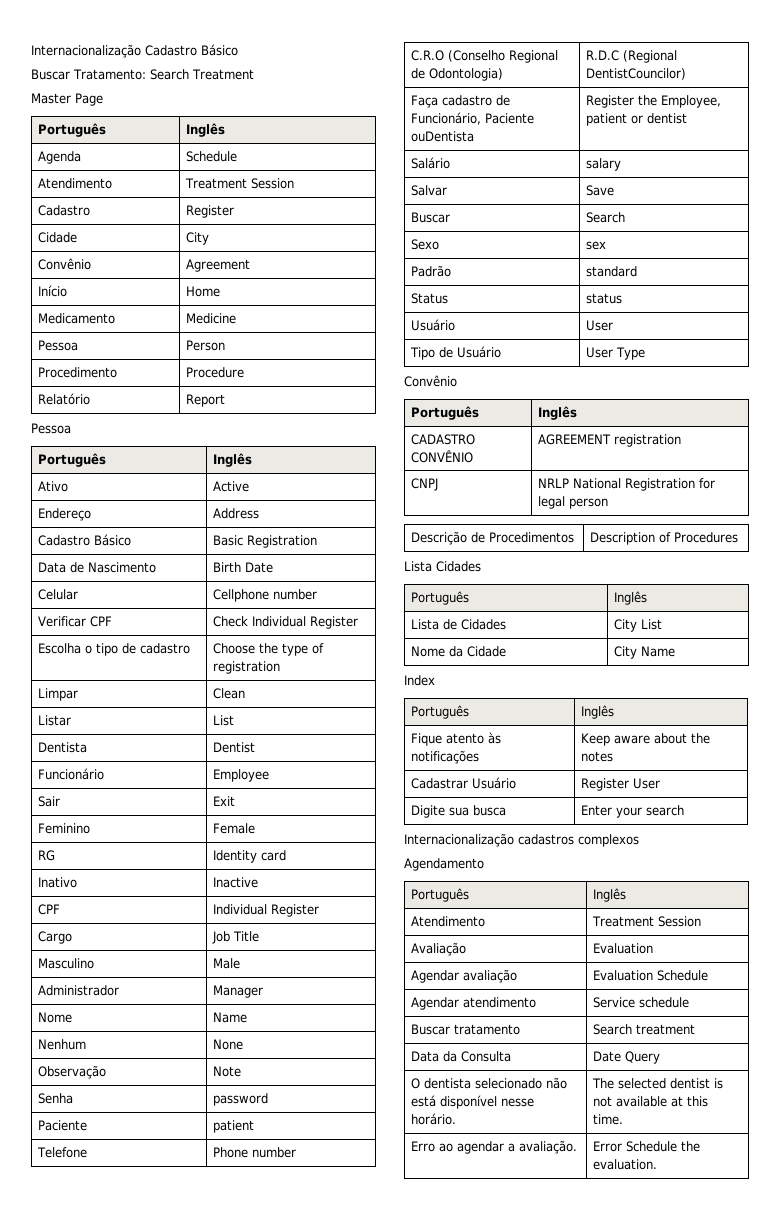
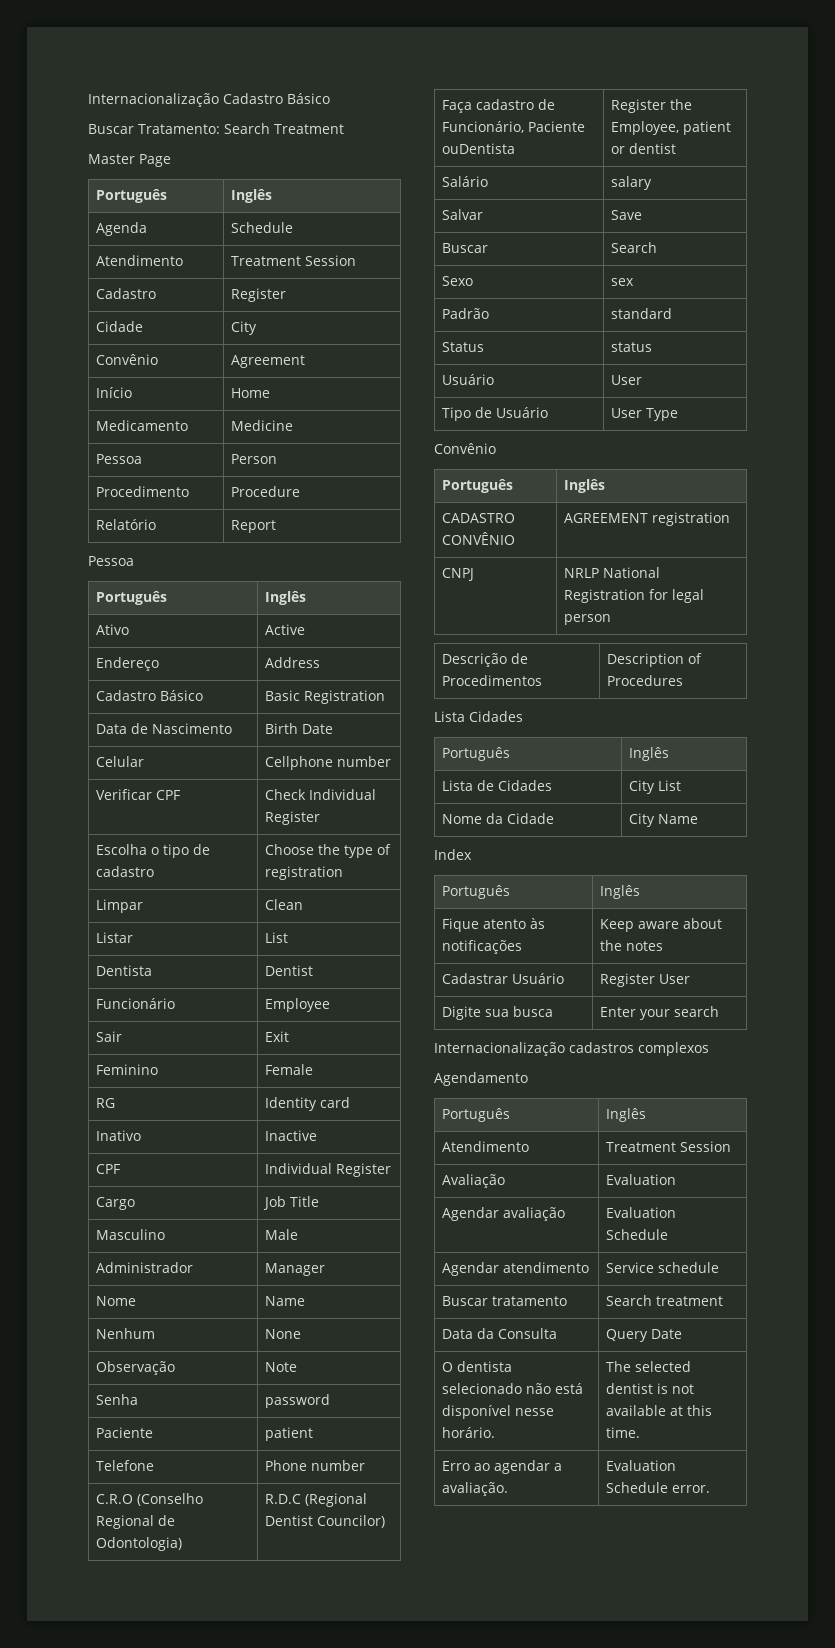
- C.R.O (Conselho Regional de Odontologia) | R.D.C (Regional DentistCouncilor)
+ C.R.O (Conselho Regional de Odontologia) | R.D.C (Regional Dentist Councilor)
- Data da Consulta | Date Query
+ Data da Consulta | Query Date
- Erro ao agendar a avaliação. | Error Schedule the evaluation.
+ Erro ao agendar a avaliação. | Evaluation Schedule error.

